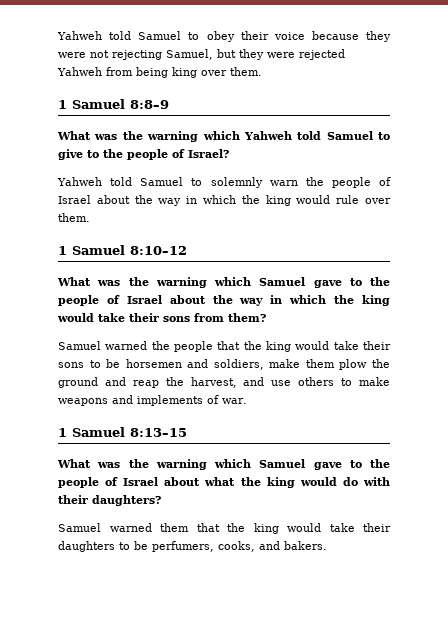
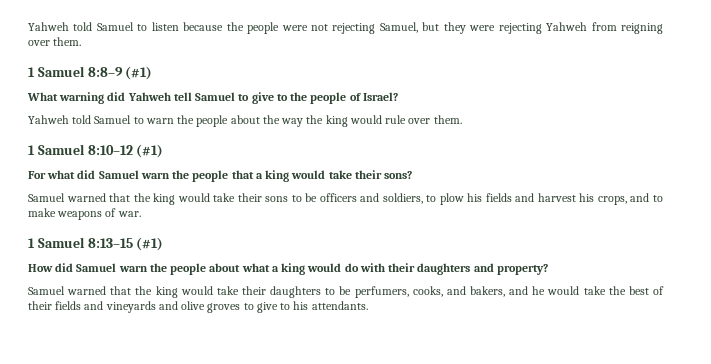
- Yahweh told Samuel to obey their voice because they were not rejecting Samuel, but they were rejected Yahweh from being king over them.
+ Yahweh told Samuel to listen because the people were not rejecting Samuel, but they were rejecting Yahweh from reigning over them.
- 1 Samuel 8:8–9
- What was the warning which Yahweh told Samuel to give to the people of Israel?
+ 1 Samuel 8:8–9 (#1)
+ What warning did Yahweh tell Samuel to give to the people of Israel?
- Yahweh told Samuel to solemnly warn the people of Israel about the way in which the king would rule over them.
+ Yahweh told Samuel to warn the people about the way the king would rule over them.
- 1 Samuel 8:10–12
- What was the warning which Samuel gave to the people of Israel about the way in which the king would take their sons from them?
- Samuel warned the people that the king would take their sons to be horsemen and soldiers, make them plow the ground and reap the harvest, and use others to make weapons and implements of war.
+ 1 Samuel 8:10–12 (#1)
+ For what did Samuel warn the people that a king would take their sons?
+ Samuel warned that the king would take their sons to be officers and soldiers, to plow his fields and harvest his crops, and to make weapons of war.
- 1 Samuel 8:13–15
- What was the warning which Samuel gave to the people of Israel about what the king would do with their daughters?
- Samuel warned them that the king would take their daughters to be perfumers, cooks, and bakers.
+ 1 Samuel 8:13–15 (#1)
+ How did Samuel warn the people about what a king would do with their daughters and property?
+ Samuel warned that the king would take their daughters to be perfumers, cooks, and bakers, and he would take the best of their fields and vineyards and olive groves to give to his attendants.

